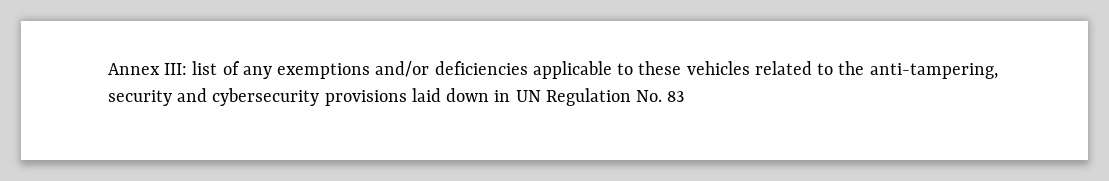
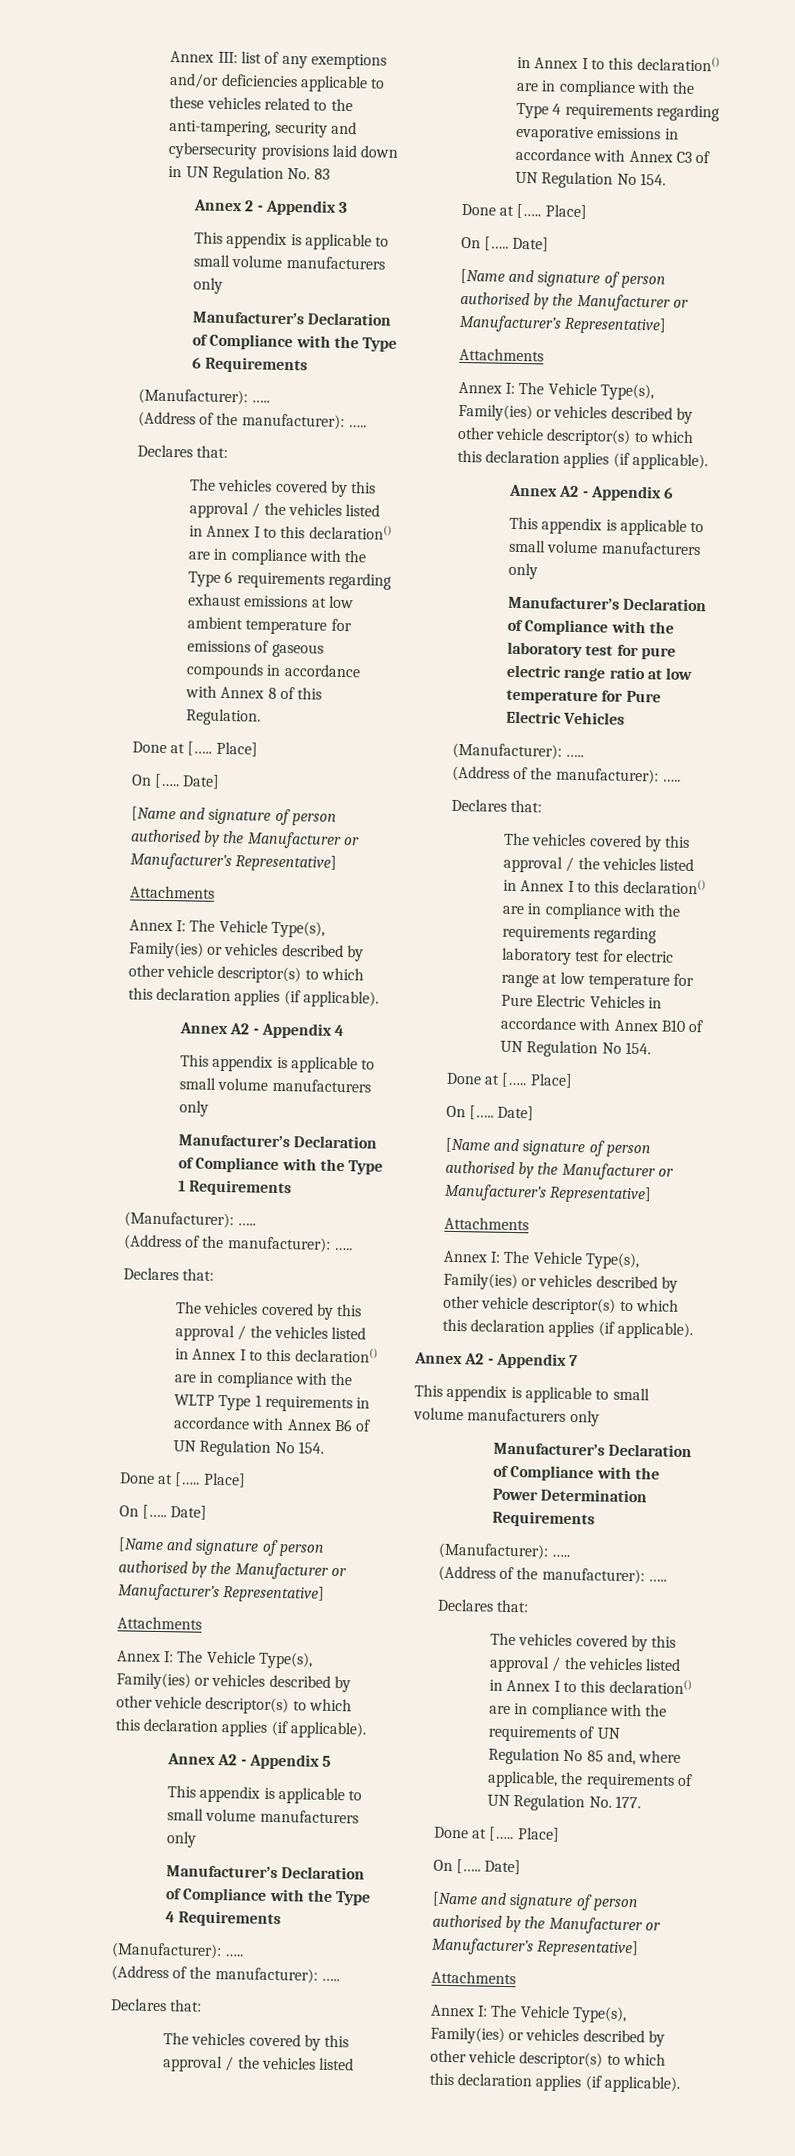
+ Annex 2 - Appendix 3
+ This appendix is applicable to small volume manufacturers only
+ Manufacturer’s Declaration of Compliance with the Type 6 Requirements
+ (Manufacturer): …..
+ (Address of the manufacturer): …..
+ Declares that:
+ The vehicles covered by this approval / the vehicles listed in Annex I to this declaration() are in compliance with the Type 6 requirements regarding exhaust emissions at low ambient temperature for emissions of gaseous compounds in accordance with Annex 8 of this Regulation.
+ Done at [….. Place]
+ On [….. Date]
+ [Name and signature of person authorised by the Manufacturer or Manufacturer’s Representative]
+ Attachments
+ Annex I: The Vehicle Type(s), Family(ies) or vehicles described by other vehicle descriptor(s) to which this declaration applies (if applicable).
+ Annex A2 - Appendix 4
+ This appendix is applicable to small volume manufacturers only
+ Manufacturer’s Declaration of Compliance with the Type 1 Requirements
+ (Manufacturer): …..
+ (Address of the manufacturer): …..
+ Declares that:
+ The vehicles covered by this approval / the vehicles listed in Annex I to this declaration() are in compliance with the WLTP Type 1 requirements in accordance with Annex B6 of UN Regulation No 154.
+ Done at [….. Place]
+ On [….. Date]
+ [Name and signature of person authorised by the Manufacturer or Manufacturer’s Representative]
+ Attachments
+ Annex I: The Vehicle Type(s), Family(ies) or vehicles described by other vehicle descriptor(s) to which this declaration applies (if applicable).
+ Annex A2 - Appendix 5
+ This appendix is applicable to small volume manufacturers only
+ Manufacturer’s Declaration of Compliance with the Type 4 Requirements
+ (Manufacturer): …..
+ (Address of the manufacturer): …..
+ Declares that:
+ The vehicles covered by this approval / the vehicles listed in Annex I to this declaration() are in compliance with the Type 4 requirements regarding evaporative emissions in accordance with Annex C3 of UN Regulation No 154.
+ Done at [….. Place]
+ On [….. Date]
+ [Name and signature of person authorised by the Manufacturer or Manufacturer’s Representative]
+ Attachments
+ Annex I: The Vehicle Type(s), Family(ies) or vehicles described by other vehicle descriptor(s) to which this declaration applies (if applicable).
+ Annex A2 - Appendix 6
+ This appendix is applicable to small volume manufacturers only
+ Manufacturer’s Declaration of Compliance with the laboratory test for pure electric range ratio at low temperature for Pure Electric Vehicles
+ (Manufacturer): …..
+ (Address of the manufacturer): …..
+ Declares that:
+ The vehicles covered by this approval / the vehicles listed in Annex I to this declaration() are in compliance with the requirements regarding laboratory test for electric range at low temperature for Pure Electric Vehicles in accordance with Annex B10 of UN Regulation No 154.
+ Done at [….. Place]
+ On [….. Date]
+ [Name and signature of person authorised by the Manufacturer or Manufacturer’s Representative]
+ Attachments
+ Annex I: The Vehicle Type(s), Family(ies) or vehicles described by other vehicle descriptor(s) to which this declaration applies (if applicable).
+ Annex A2 - Appendix 7
+ This appendix is applicable to small volume manufacturers only
+ Manufacturer’s Declaration of Compliance with the Power Determination Requirements
+ (Manufacturer): …..
+ (Address of the manufacturer): …..
+ Declares that:
+ The vehicles covered by this approval / the vehicles listed in Annex I to this declaration() are in compliance with the requirements of UN Regulation No 85 and, where applicable, the requirements of UN Regulation No. 177.
+ Done at [….. Place]
+ On [….. Date]
+ [Name and signature of person authorised by the Manufacturer or Manufacturer’s Representative]
+ Attachments
+ Annex I: The Vehicle Type(s), Family(ies) or vehicles described by other vehicle descriptor(s) to which this declaration applies (if applicable).

